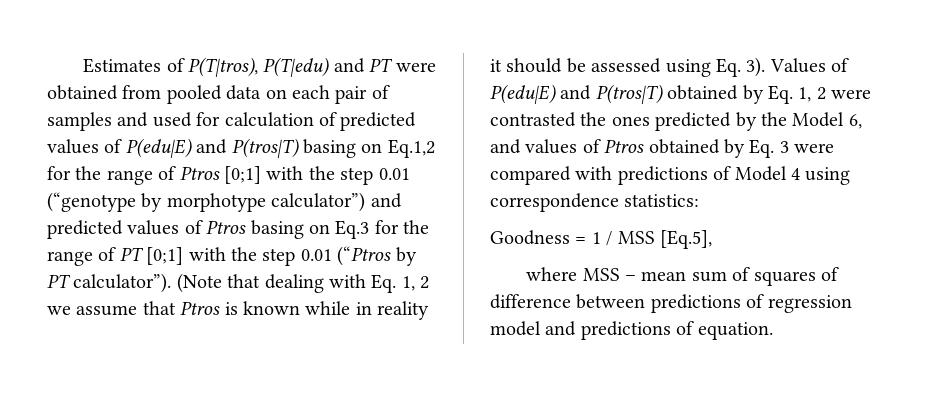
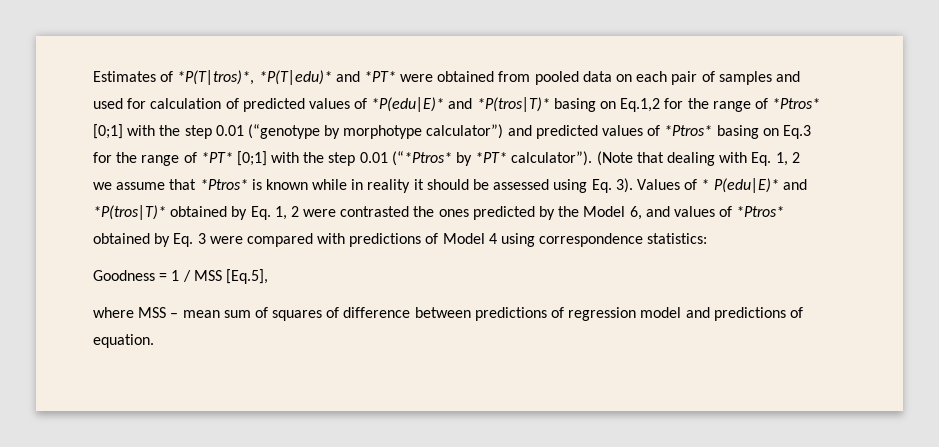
- Estimates of P(T|tros), P(T|edu) and PT were obtained from pooled data on each pair of samples and used for calculation of predicted values of P(edu|E) and P(tros|T) basing on Eq.1,2 for the range of Ptros [0;1] with the step 0.01 (“genotype by morphotype calculator”) and predicted values of Ptros basing on Eq.3 for the range of PT [0;1] with the step 0.01 (“Ptros by PT calculator”).
+ Estimates of *P(T|tros)*, *P(T|edu)* and *PT* were obtained from pooled data on each pair of samples and used for calculation of predicted values of *P(edu|E)* and *P(tros|T)* basing on Eq.1,2 for the range of *Ptros* [0;1] with the step 0.01 (“genotype by morphotype calculator”) and predicted values of *Ptros* basing on Eq.3 for the range of *PT* [0;1] with the step 0.01 (“*Ptros* by *PT* calculator”).
- (Note that dealing with Eq. 1, 2 we assume that Ptros is known while in reality it should be assessed using Eq. 3).
+ (Note that dealing with Eq. 1, 2 we assume that *Ptros* is known while in reality it should be assessed using Eq. 3).
- Values of P(edu|E) and P(tros|T) obtained by Eq. 1, 2 were contrasted the ones predicted by the Model 6, and values of Ptros obtained by Eq. 3 were compared with predictions of Model 4 using correspondence statistics:
+ Values of * P(edu|E)* and *P(tros|T)* obtained by Eq. 1, 2 were contrasted the ones predicted by the Model 6, and values of *Ptros* obtained by Eq. 3 were compared with predictions of Model 4 using correspondence statistics:

